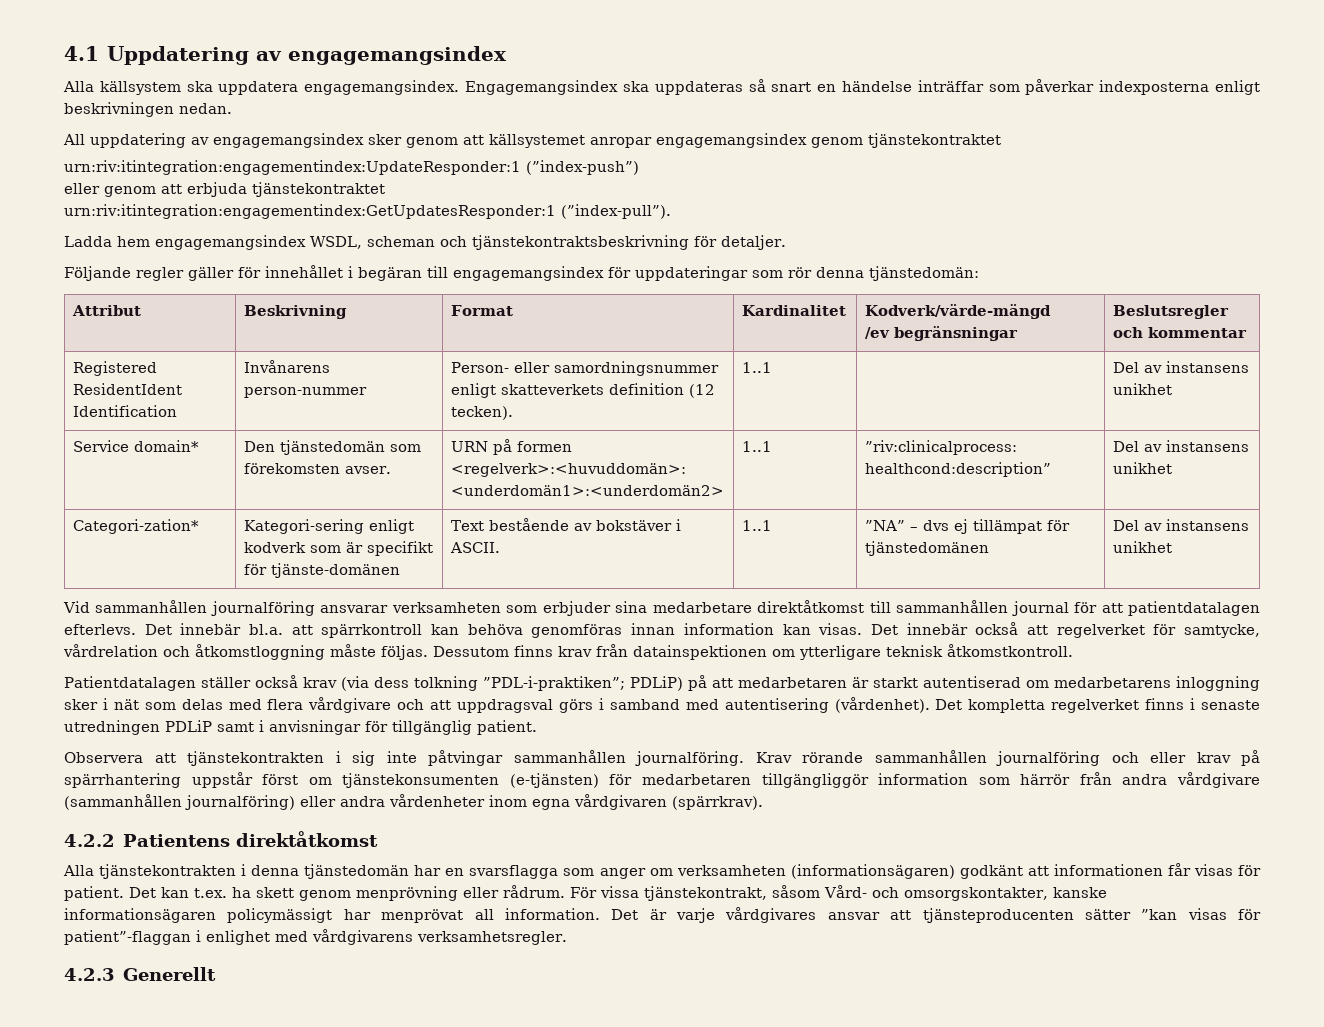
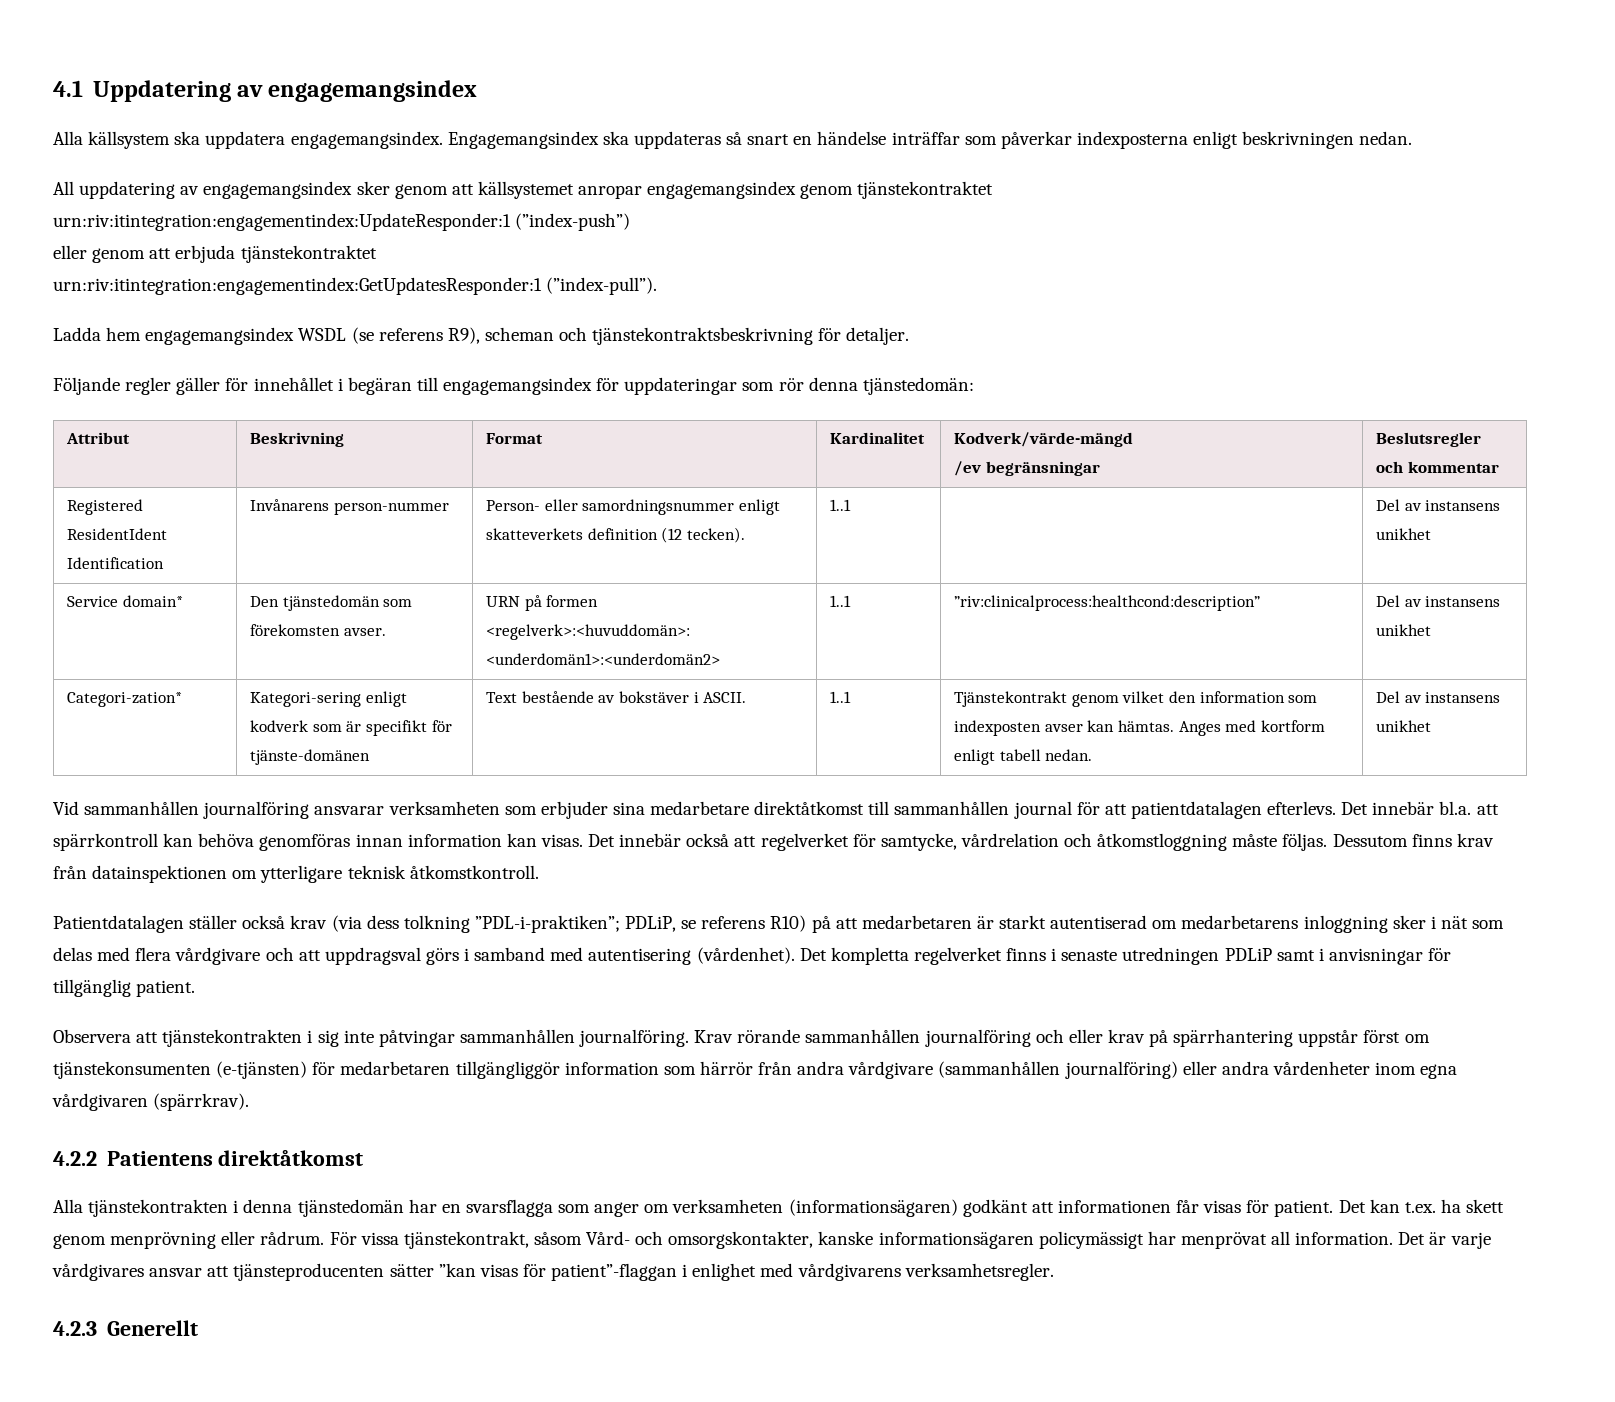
- Ladda hem engagemangsindex WSDL, scheman och tjänstekontraktsbeskrivning för detaljer.
+ Ladda hem engagemangsindex WSDL (se referens R9), scheman och tjänstekontraktsbeskrivning för detaljer.
- Categori-zation* | Kategori-sering enligt kodverk som är specifikt för tjänste-domänen | Text bestående av bokstäver i ASCII. | 1..1 | ”NA” – dvs ej tillämpat för tjänstedomänen | Del av instansens unikhet
+ Categori-zation* | Kategori-sering enligt kodverk som är specifikt för tjänste-domänen | Text bestående av bokstäver i ASCII. | 1..1 | Tjänstekontrakt genom vilket den information som indexposten avser kan hämtas. Anges med kortform enligt tabell nedan. | Del av instansens unikhet
- Patientdatalagen ställer också krav (via dess tolkning ”PDL-i-praktiken”; PDLiP) på att medarbetaren är starkt autentiserad om medarbetarens inloggning sker i nät som delas med flera vårdgivare och att uppdragsval görs i samband med autentisering (vårdenhet).
+ Patientdatalagen ställer också krav (via dess tolkning ”PDL-i-praktiken”; PDLiP, se referens R10) på att medarbetaren är starkt autentiserad om medarbetarens inloggning sker i nät som delas med flera vårdgivare och att uppdragsval görs i samband med autentisering (vårdenhet).

